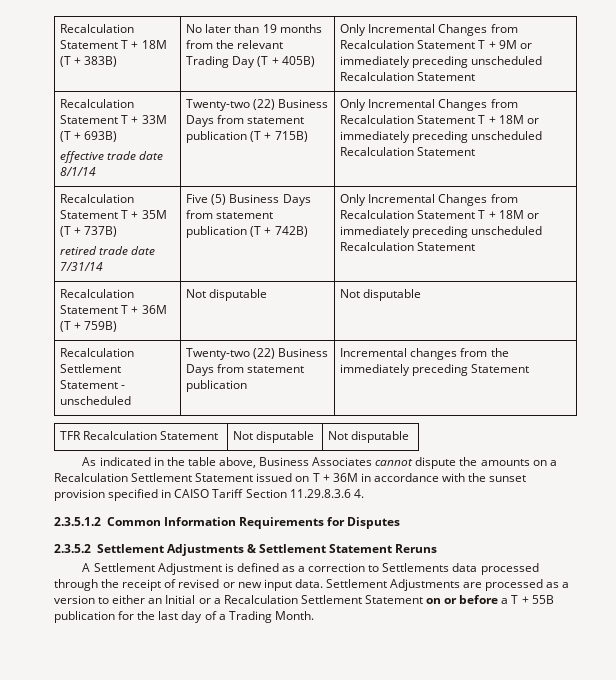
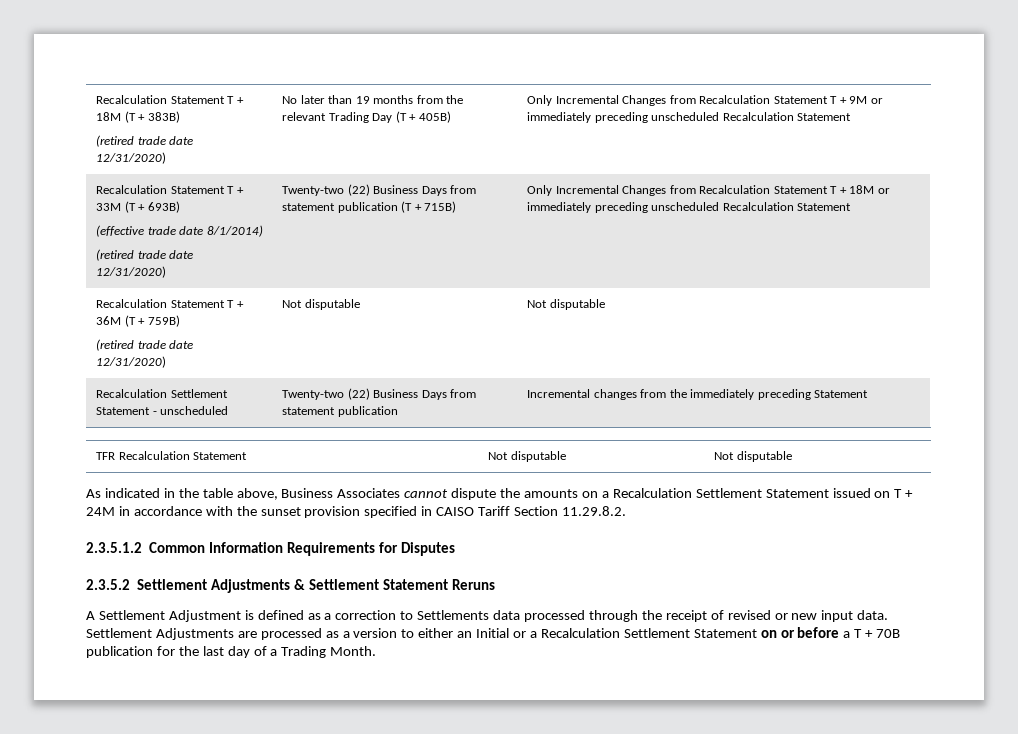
- Recalculation Statement T + 18M (T + 383B) | No later than 19 months from the relevant Trading Day (T + 405B) | Only Incremental Changes from Recalculation Statement T + 9M or immediately preceding unscheduled Recalculation Statement
+ Recalculation Statement T + 18M (T + 383B)
+ (retired trade date 12/31/2020) | No later than 19 months from the relevant Trading Day (T + 405B) | Only Incremental Changes from Recalculation Statement T + 9M or immediately preceding unscheduled Recalculation Statement
- effective trade date 8/1/14
+ (effective trade date 8/1/2014)
+ (retired trade date 12/31/2020)
- Recalculation Statement T + 35M (T + 737B)
- retired trade date 7/31/14 | Five (5) Business Days from statement publication (T + 742B) | Only Incremental Changes from Recalculation Statement T + 18M or immediately preceding unscheduled Recalculation Statement
- Recalculation Statement T + 36M (T + 759B) | Not disputable | Not disputable
+ Recalculation Statement T + 36M (T + 759B)
+ (retired trade date 12/31/2020) | Not disputable | Not disputable
- As indicated in the table above, Business Associates cannot dispute the amounts on a Recalculation Settlement Statement issued on T + 36M in accordance with the sunset provision specified in CAISO Tariff Section 11.29.8.3.6 4.
+ As indicated in the table above, Business Associates cannot dispute the amounts on a Recalculation Settlement Statement issued on T + 24M in accordance with the sunset provision specified in CAISO Tariff Section 11.29.8.2.
- Settlement Adjustments are processed as a version to either an Initial or a Recalculation Settlement Statement on or before a T + 55B publication for the last day of a Trading Month.
+ Settlement Adjustments are processed as a version to either an Initial or a Recalculation Settlement Statement on or before a T + 70B publication for the last day of a Trading Month.

